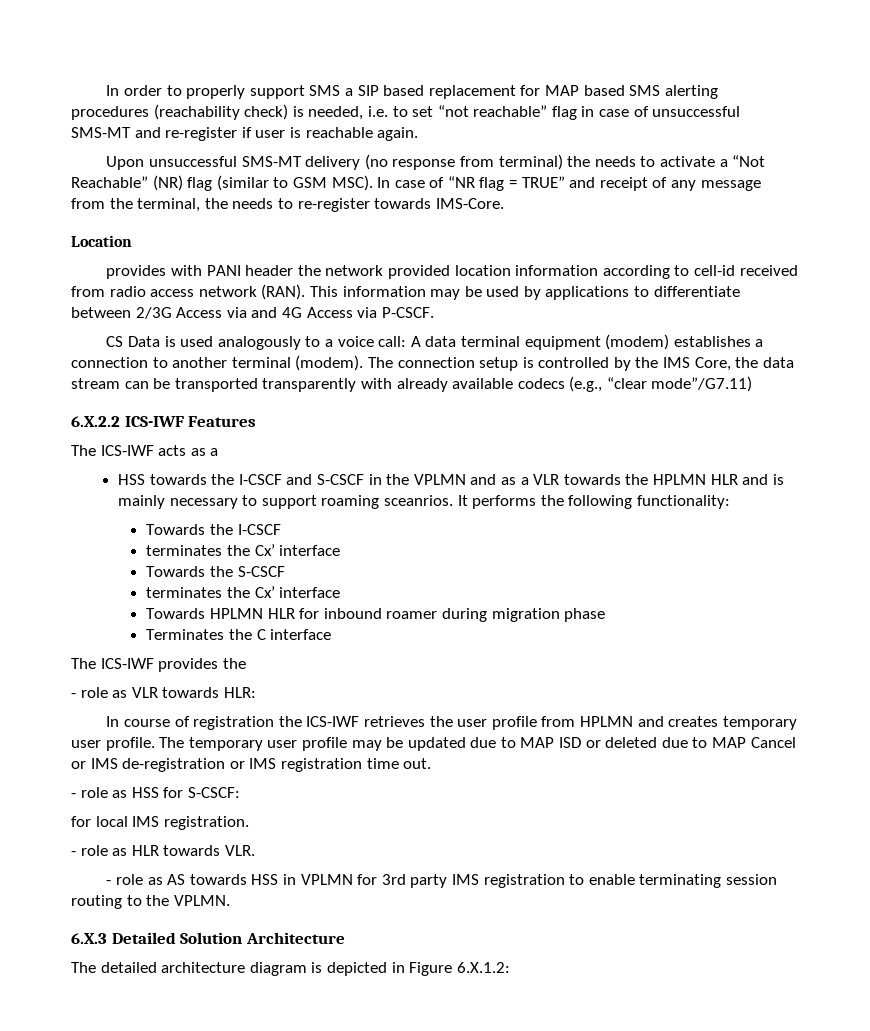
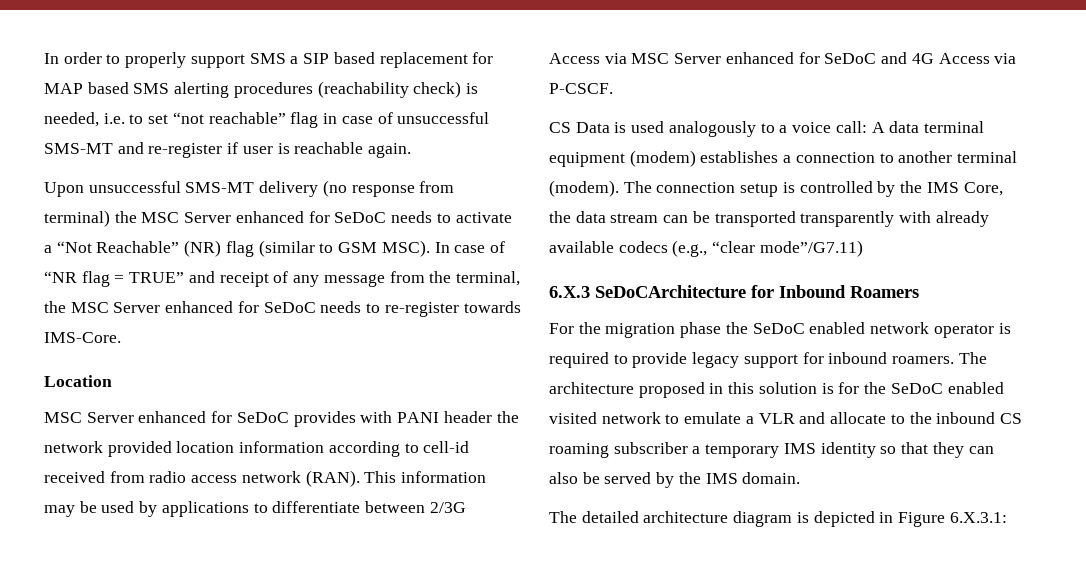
- Upon unsuccessful SMS-MT delivery (no response from terminal) the needs to activate a “Not Reachable” (NR) flag (similar to GSM MSC).
+ Upon unsuccessful SMS-MT delivery (no response from terminal) the MSC Server enhanced for SeDoC needs to activate a “Not Reachable” (NR) flag (similar to GSM MSC).
- In case of “NR flag = TRUE” and receipt of any message from the terminal, the needs to re-register towards IMS-Core.
+ In case of “NR flag = TRUE” and receipt of any message from the terminal, the MSC Server enhanced for SeDoC needs to re-register towards IMS-Core.
- provides with PANI header the network provided location information according to cell-id received from radio access network (RAN).
+ MSC Server enhanced for SeDoC provides with PANI header the network provided location information according to cell-id received from radio access network (RAN).
- This information may be used by applications to differentiate between 2/3G Access via and 4G Access via P-CSCF.
+ This information may be used by applications to differentiate between 2/3G Access via MSC Server enhanced for SeDoC and 4G Access via P-CSCF.
- 6.X.2.2 ICS-IWF Features
- The ICS-IWF acts as a
- HSS towards the I-CSCF and S-CSCF in the VPLMN and as a VLR towards the HPLMN HLR and is mainly necessary to support roaming sceanrios. It performs the following functionality:
- Towards the I-CSCF
- terminates the Cx’ interface
- Towards the S-CSCF
- terminates the Cx’ interface
- Towards HPLMN HLR for inbound roamer during migration phase
- Terminates the C interface
- The ICS-IWF provides the
- - role as VLR towards HLR:
- In course of registration the ICS-IWF retrieves the user profile from HPLMN and creates temporary user profile. The temporary user profile may be updated due to MAP ISD or deleted due to MAP Cancel or IMS de-registration or IMS registration time out.
- - role as HSS for S-CSCF:
- for local IMS registration.
- - role as HLR towards VLR.
- - role as AS towards HSS in VPLMN for 3rd party IMS registration to enable terminating session routing to the VPLMN.
- 6.X.3 Detailed Solution Architecture
+ 6.X.3 SeDoCArchitecture for Inbound Roamers
+ For the migration phase the SeDoC enabled network operator is required to provide legacy support for inbound roamers. The architecture proposed in this solution is for the SeDoC enabled visited network to emulate a VLR and allocate to the inbound CS roaming subscriber a temporary IMS identity so that they can also be served by the IMS domain.
- The detailed architecture diagram is depicted in Figure 6.X.1.2:
+ The detailed architecture diagram is depicted in Figure 6.X.3.1:

